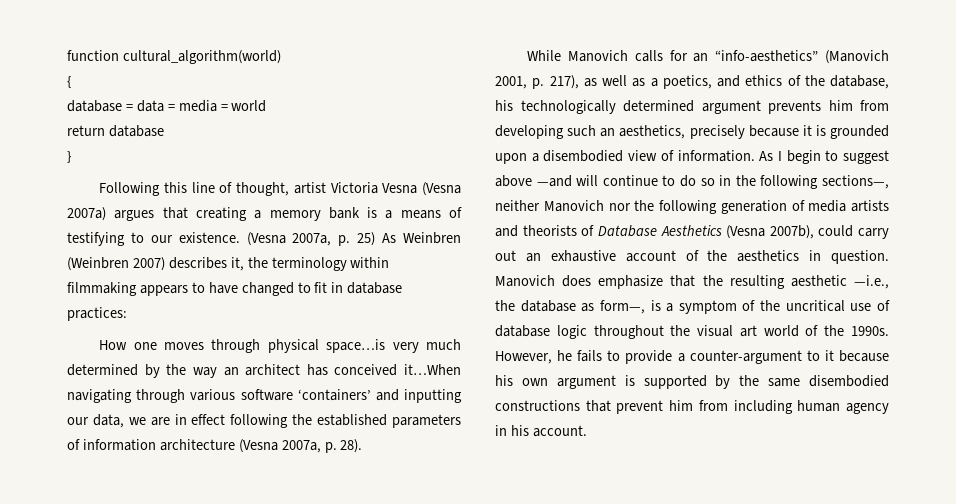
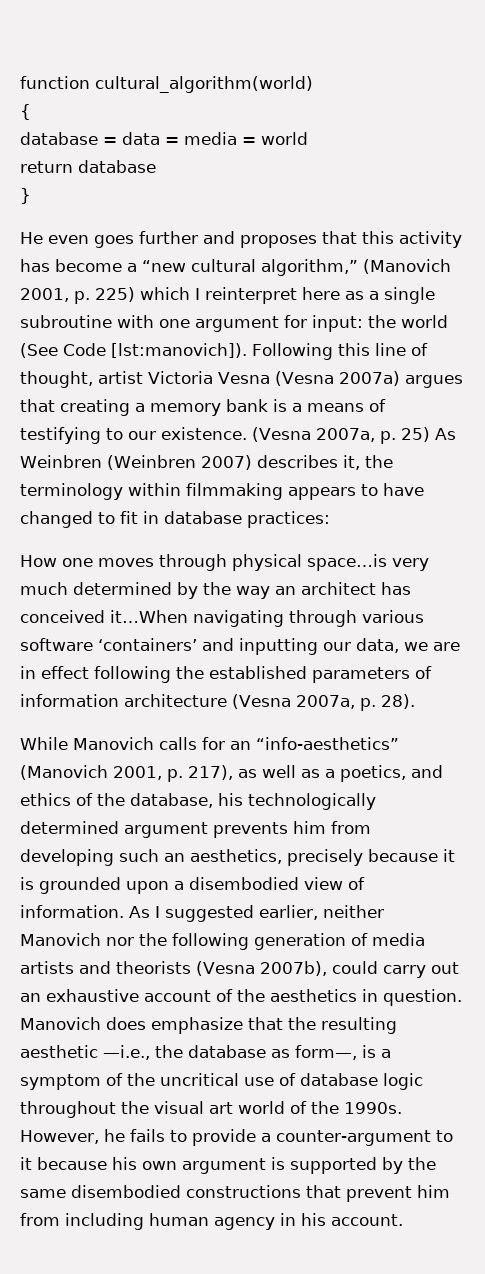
+ He even goes further and proposes that this activity has become a “new cultural algorithm,” (Manovich 2001, p. 225) which I reinterpret here as a single subroutine with one argument for input: the world (See Code [lst:manovich]).
- As I begin to suggest above —and will continue to do so in the following sections—, neither Manovich nor the following generation of media artists and theorists of Database Aesthetics (Vesna 2007b), could carry out an exhaustive account of the aesthetics in question.
+ As I suggested earlier, neither Manovich nor the following generation of media artists and theorists (Vesna 2007b), could carry out an exhaustive account of the aesthetics in question.

